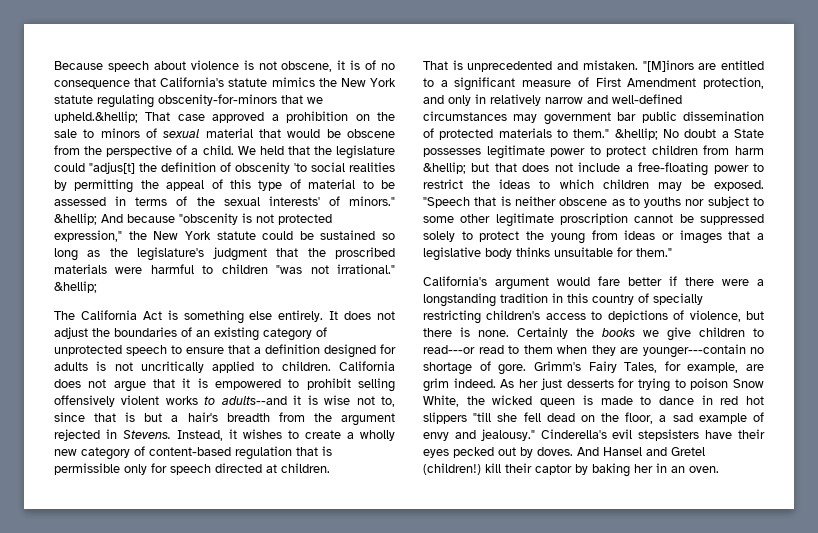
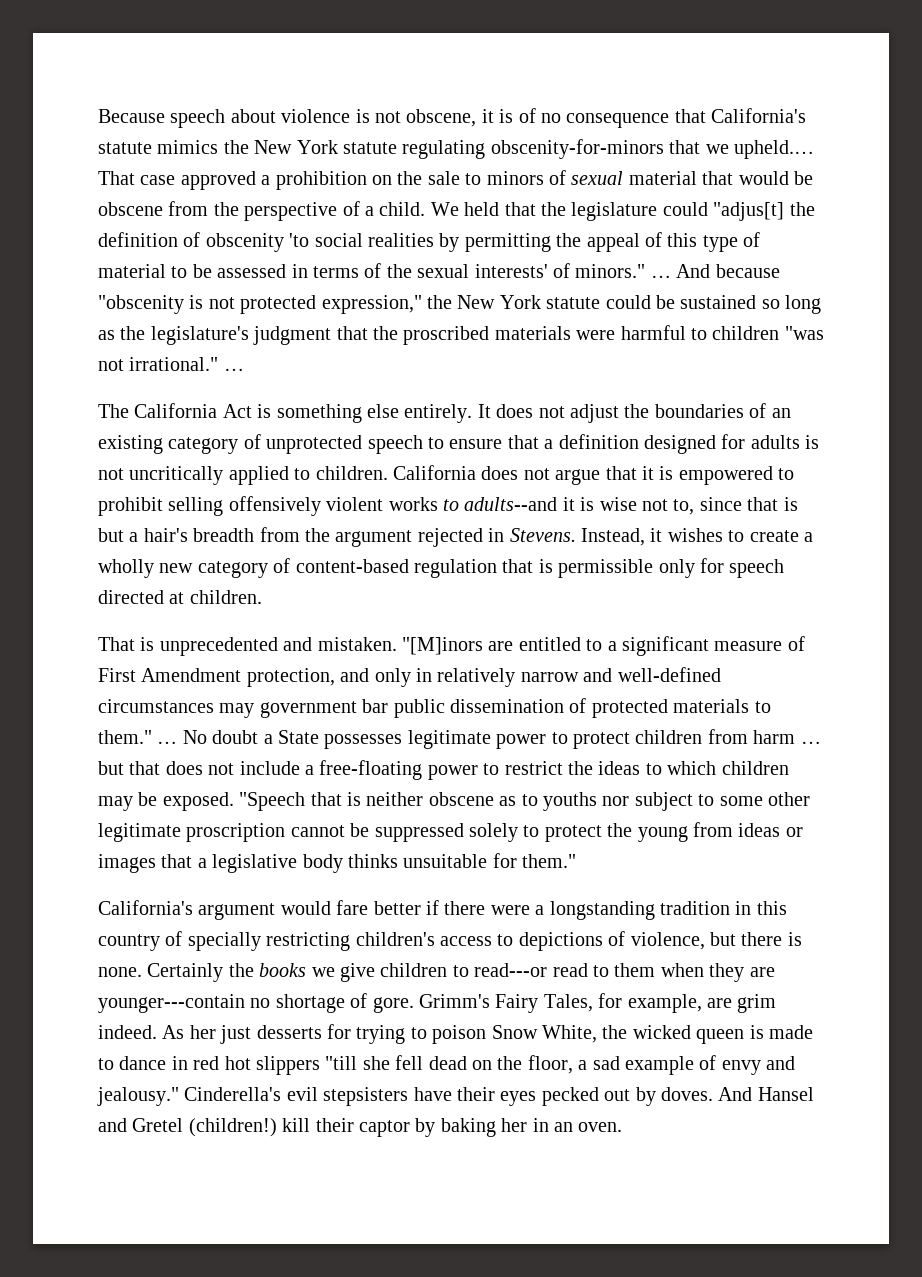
- Because speech about violence is not obscene, it is of no consequence that California's statute mimics the New York statute regulating obscenity-for-minors that we upheld.&hellip; That case approved a prohibition on the sale to minors of sexual material that would be obscene from the perspective of a child.
+ Because speech about violence is not obscene, it is of no consequence that California's statute mimics the New York statute regulating obscenity-for-minors that we upheld.… That case approved a prohibition on the sale to minors of sexual material that would be obscene from the perspective of a child.
- &hellip; And because "obscenity is not protected expression," the New York statute could be sustained so long as the legislature's judgment that the proscribed materials were harmful to children "was not irrational." &hellip;
+ … And because "obscenity is not protected expression," the New York statute could be sustained so long as the legislature's judgment that the proscribed materials were harmful to children "was not irrational." …
- &hellip; No doubt a State possesses legitimate power to protect children from harm &hellip; but that does not include a free-floating power to restrict the ideas to which children may be exposed.
+ … No doubt a State possesses legitimate power to protect children from harm … but that does not include a free-floating power to restrict the ideas to which children may be exposed.

